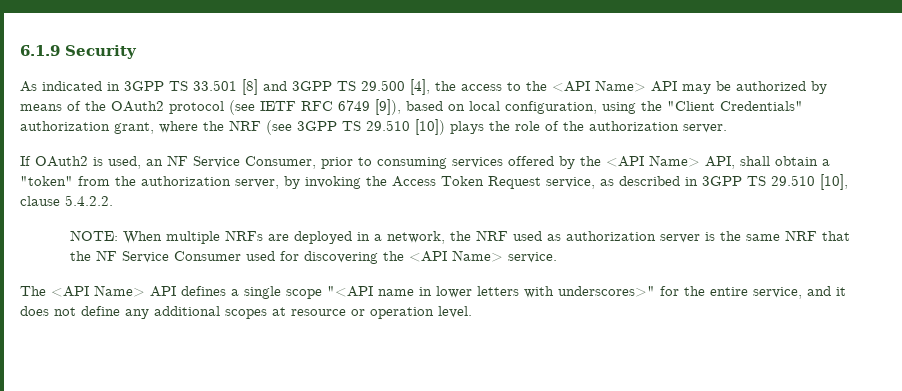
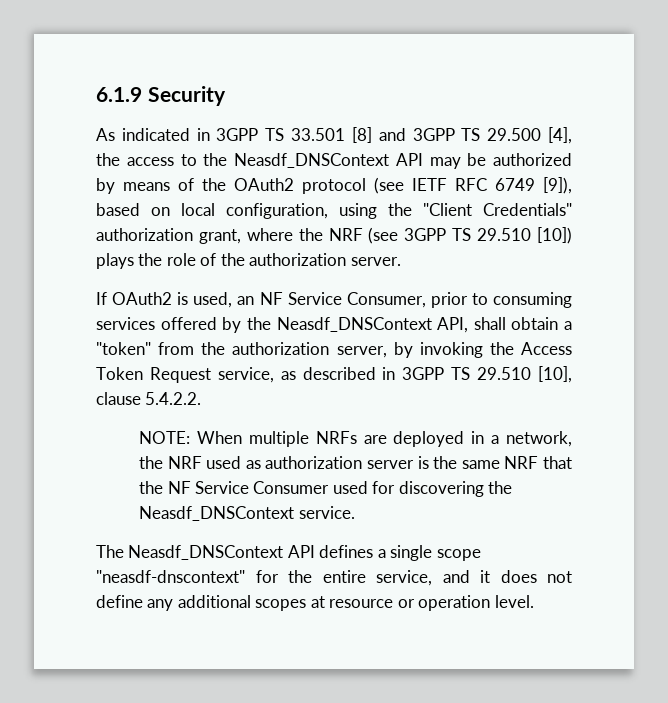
- As indicated in 3GPP TS 33.501 [8] and 3GPP TS 29.500 [4], the access to the <API Name> API may be authorized by means of the OAuth2 protocol (see IETF RFC 6749 [9]), based on local configuration, using the "Client Credentials" authorization grant, where the NRF (see 3GPP TS 29.510 [10]) plays the role of the authorization server.
+ As indicated in 3GPP TS 33.501 [8] and 3GPP TS 29.500 [4], the access to the Neasdf_DNSContext API may be authorized by means of the OAuth2 protocol (see IETF RFC 6749 [9]), based on local configuration, using the "Client Credentials" authorization grant, where the NRF (see 3GPP TS 29.510 [10]) plays the role of the authorization server.
- If OAuth2 is used, an NF Service Consumer, prior to consuming services offered by the <API Name> API, shall obtain a "token" from the authorization server, by invoking the Access Token Request service, as described in 3GPP TS 29.510 [10], clause 5.4.2.2.
+ If OAuth2 is used, an NF Service Consumer, prior to consuming services offered by the Neasdf_DNSContext API, shall obtain a "token" from the authorization server, by invoking the Access Token Request service, as described in 3GPP TS 29.510 [10], clause 5.4.2.2.
- NOTE: When multiple NRFs are deployed in a network, the NRF used as authorization server is the same NRF that the NF Service Consumer used for discovering the <API Name> service.
+ NOTE: When multiple NRFs are deployed in a network, the NRF used as authorization server is the same NRF that the NF Service Consumer used for discovering the Neasdf_DNSContext service.
- The <API Name> API defines a single scope "<API name in lower letters with underscores>" for the entire service, and it does not define any additional scopes at resource or operation level.
+ The Neasdf_DNSContext API defines a single scope "neasdf-dnscontext" for the entire service, and it does not define any additional scopes at resource or operation level.

